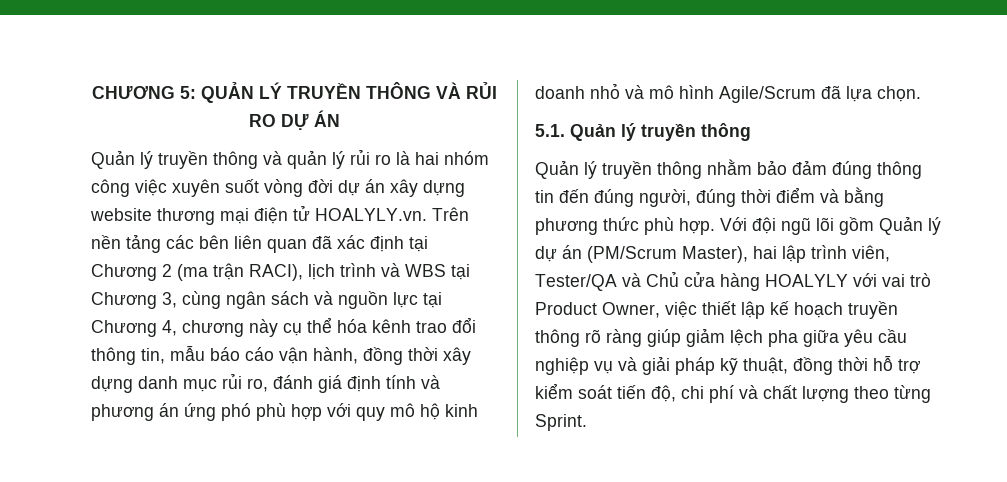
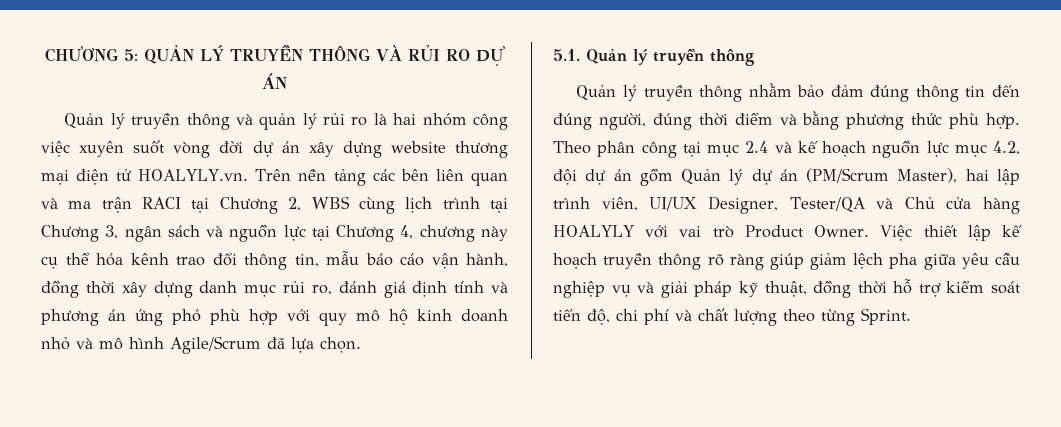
- Quản lý truyền thông và quản lý rủi ro là hai nhóm công việc xuyên suốt vòng đời dự án xây dựng website thương mại điện tử HOALYLY.vn. Trên nền tảng các bên liên quan đã xác định tại Chương 2 (ma trận RACI), lịch trình và WBS tại Chương 3, cùng ngân sách và nguồn lực tại Chương 4, chương này cụ thể hóa kênh trao đổi thông tin, mẫu báo cáo vận hành, đồng thời xây dựng danh mục rủi ro, đánh giá định tính và phương án ứng phó phù hợp với quy mô hộ kinh doanh nhỏ và mô hình Agile/Scrum đã lựa chọn.
+ Quản lý truyền thông và quản lý rủi ro là hai nhóm công việc xuyên suốt vòng đời dự án xây dựng website thương mại điện tử HOALYLY.vn. Trên nền tảng các bên liên quan và ma trận RACI tại Chương 2, WBS cùng lịch trình tại Chương 3, ngân sách và nguồn lực tại Chương 4, chương này cụ thể hóa kênh trao đổi thông tin, mẫu báo cáo vận hành, đồng thời xây dựng danh mục rủi ro, đánh giá định tính và phương án ứng phó phù hợp với quy mô hộ kinh doanh nhỏ và mô hình Agile/Scrum đã lựa chọn.
- Với đội ngũ lõi gồm Quản lý dự án (PM/Scrum Master), hai lập trình viên, Tester/QA và Chủ cửa hàng HOALYLY với vai trò Product Owner, việc thiết lập kế hoạch truyền thông rõ ràng giúp giảm lệch pha giữa yêu cầu nghiệp vụ và giải pháp kỹ thuật, đồng thời hỗ trợ kiểm soát tiến độ, chi phí và chất lượng theo từng Sprint.
+ Theo phân công tại mục 2.4 và kế hoạch nguồn lực mục 4.2, đội dự án gồm Quản lý dự án (PM/Scrum Master), hai lập trình viên, UI/UX Designer, Tester/QA và Chủ cửa hàng HOALYLY với vai trò Product Owner. Việc thiết lập kế hoạch truyền thông rõ ràng giúp giảm lệch pha giữa yêu cầu nghiệp vụ và giải pháp kỹ thuật, đồng thời hỗ trợ kiểm soát tiến độ, chi phí và chất lượng theo từng Sprint.

